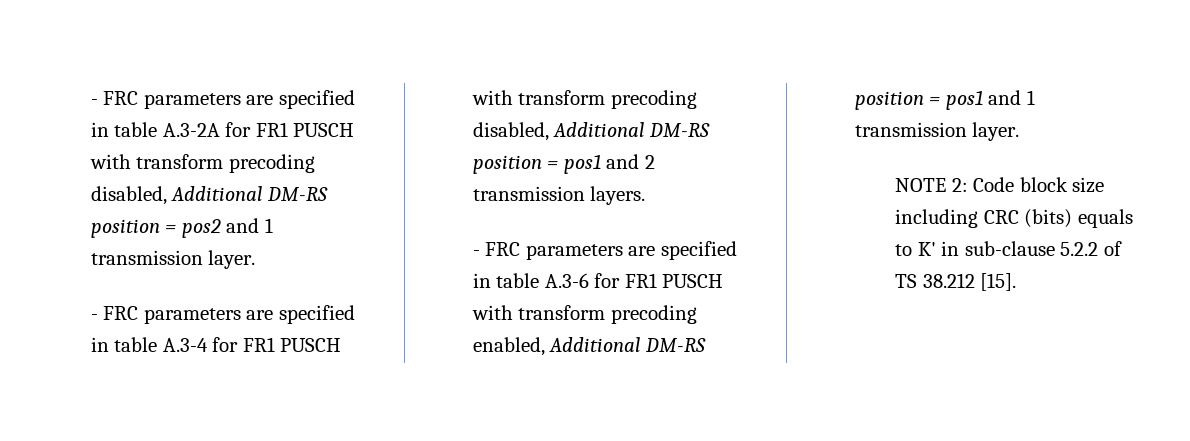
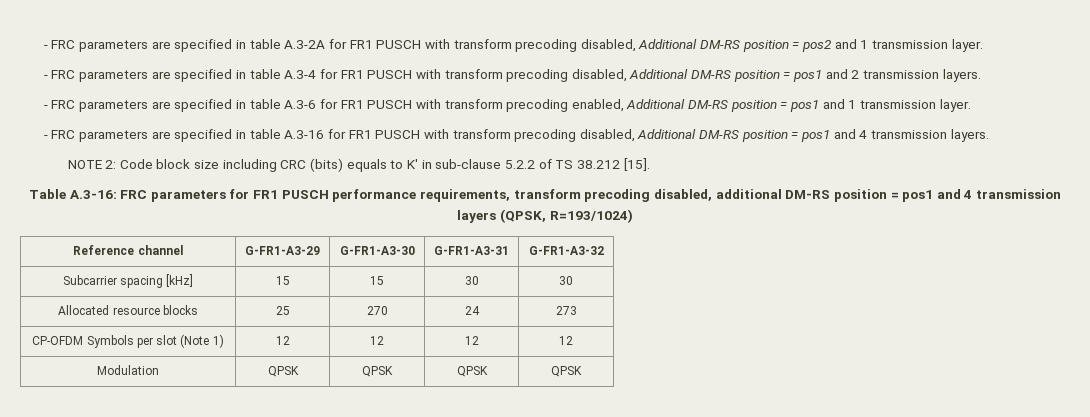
+ - FRC parameters are specified in table A.3-16 for FR1 PUSCH with transform precoding disabled, Additional DM-RS position = pos1 and 4 transmission layers.
+ Table A.3-16: FRC parameters for FR1 PUSCH performance requirements, transform precoding disabled, additional DM-RS position = pos1 and 4 transmission layers (QPSK, R=193/1024)
+ Reference channel | G-FR1-A3-29 | G-FR1-A3-30 | G-FR1-A3-31 | G-FR1-A3-32
+ Subcarrier spacing [kHz] | 15 | 15 | 30 | 30
+ Allocated resource blocks | 25 | 270 | 24 | 273
+ CP-OFDM Symbols per slot (Note 1) | 12 | 12 | 12 | 12
+ Modulation | QPSK | QPSK | QPSK | QPSK

